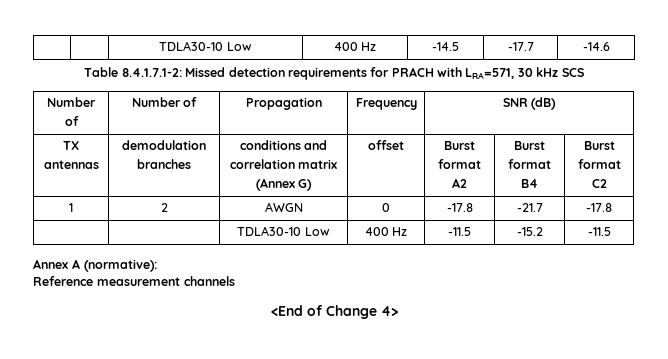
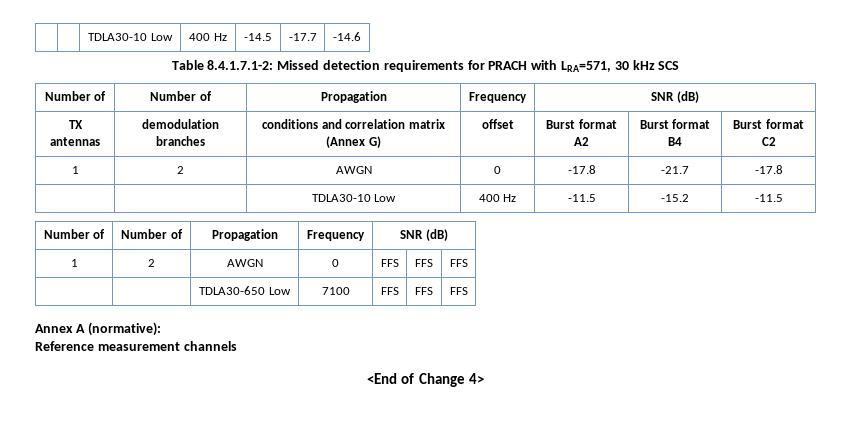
  | | TDLA30-10 Low | 400 Hz | -11.5 | -15.2 | -11.5
+ Number of | Number of | Propagation | Frequency | SNR (dB)
+ 1 | 2 | AWGN | 0 | FFS | FFS | FFS
+ | | TDLA30-650 Low | 7100 | FFS | FFS | FFS

